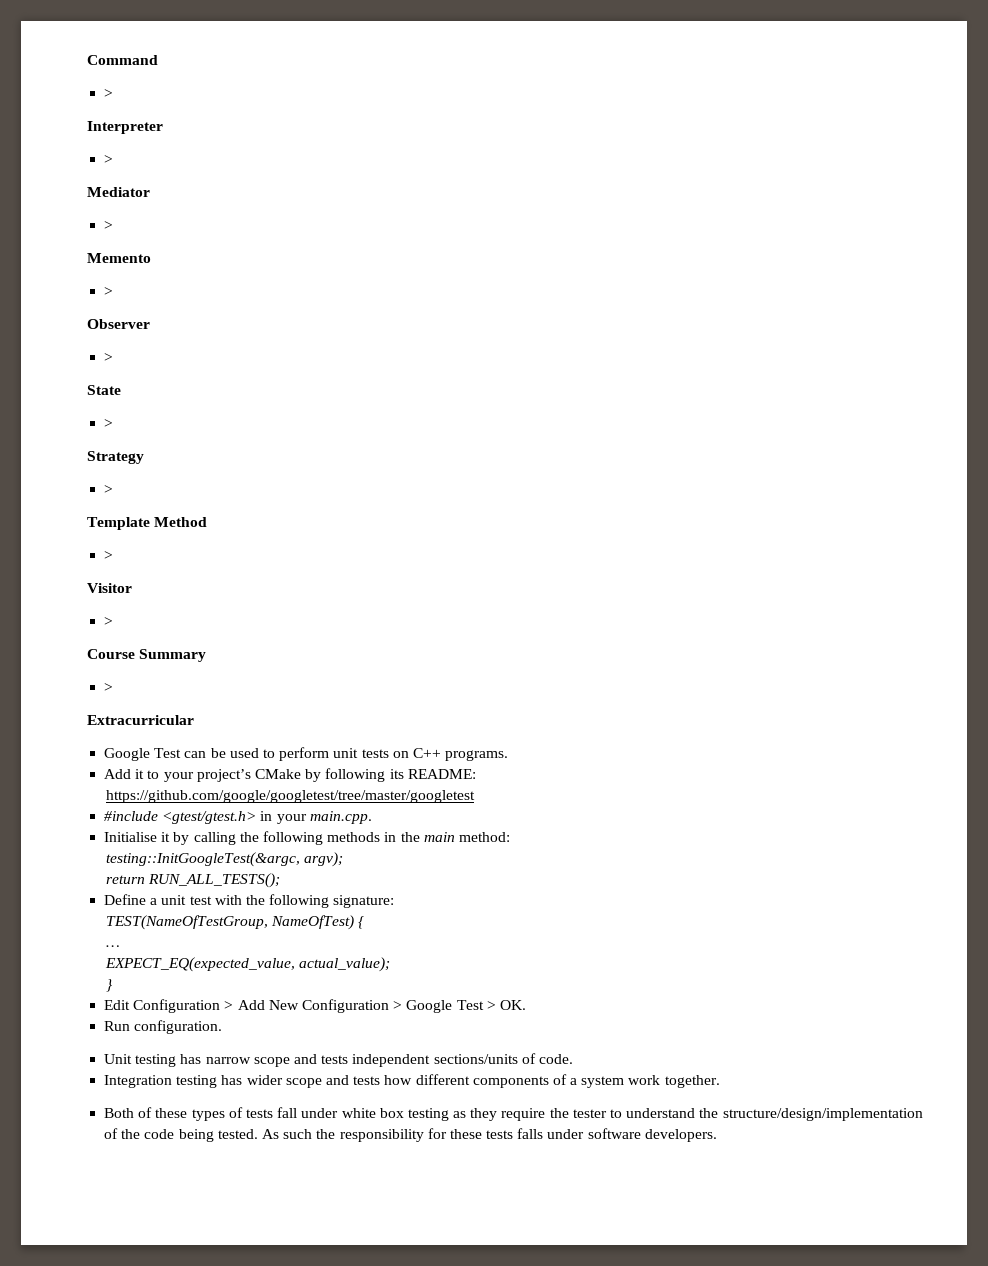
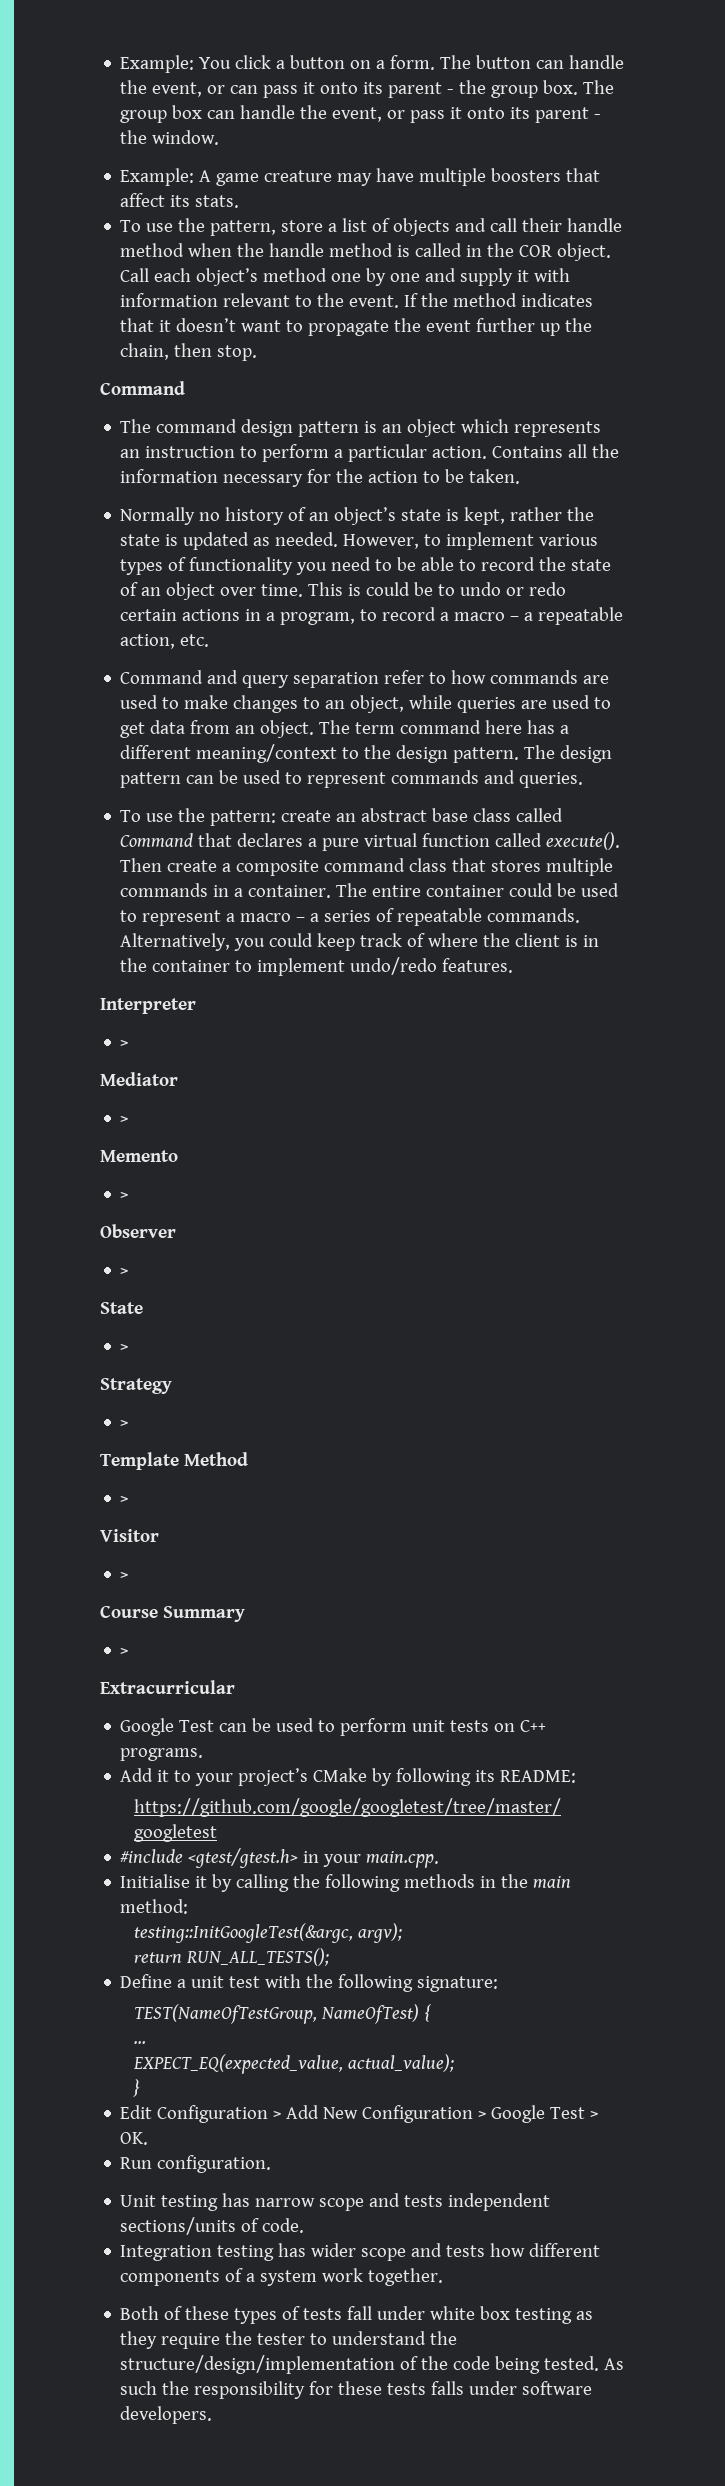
+ Example: You click a button on a form. The button can handle the event, or can pass it onto its parent - the group box. The group box can handle the event, or pass it onto its parent - the window.
+ Example: A game creature may have multiple boosters that affect its stats.
+ To use the pattern, store a list of objects and call their handle method when the handle method is called in the COR object. Call each object’s method one by one and supply it with information relevant to the event. If the method indicates that it doesn’t want to propagate the event further up the chain, then stop.
  Command
- >
+ The command design pattern is an object which represents an instruction to perform a particular action. Contains all the information necessary for the action to be taken.
+ Normally no history of an object’s state is kept, rather the state is updated as needed. However, to implement various types of functionality you need to be able to record the state of an object over time. This is could be to undo or redo certain actions in a program, to record a macro – a repeatable action, etc.
+ Command and query separation refer to how commands are used to make changes to an object, while queries are used to get data from an object. The term command here has a different meaning/context to the design pattern. The design pattern can be used to represent commands and queries.
+ To use the pattern: create an abstract base class called Command that declares a pure virtual function called execute(). Then create a composite command class that stores multiple commands in a container. The entire container could be used to represent a macro – a series of repeatable commands. Alternatively, you could keep track of where the client is in the container to implement undo/redo features.

